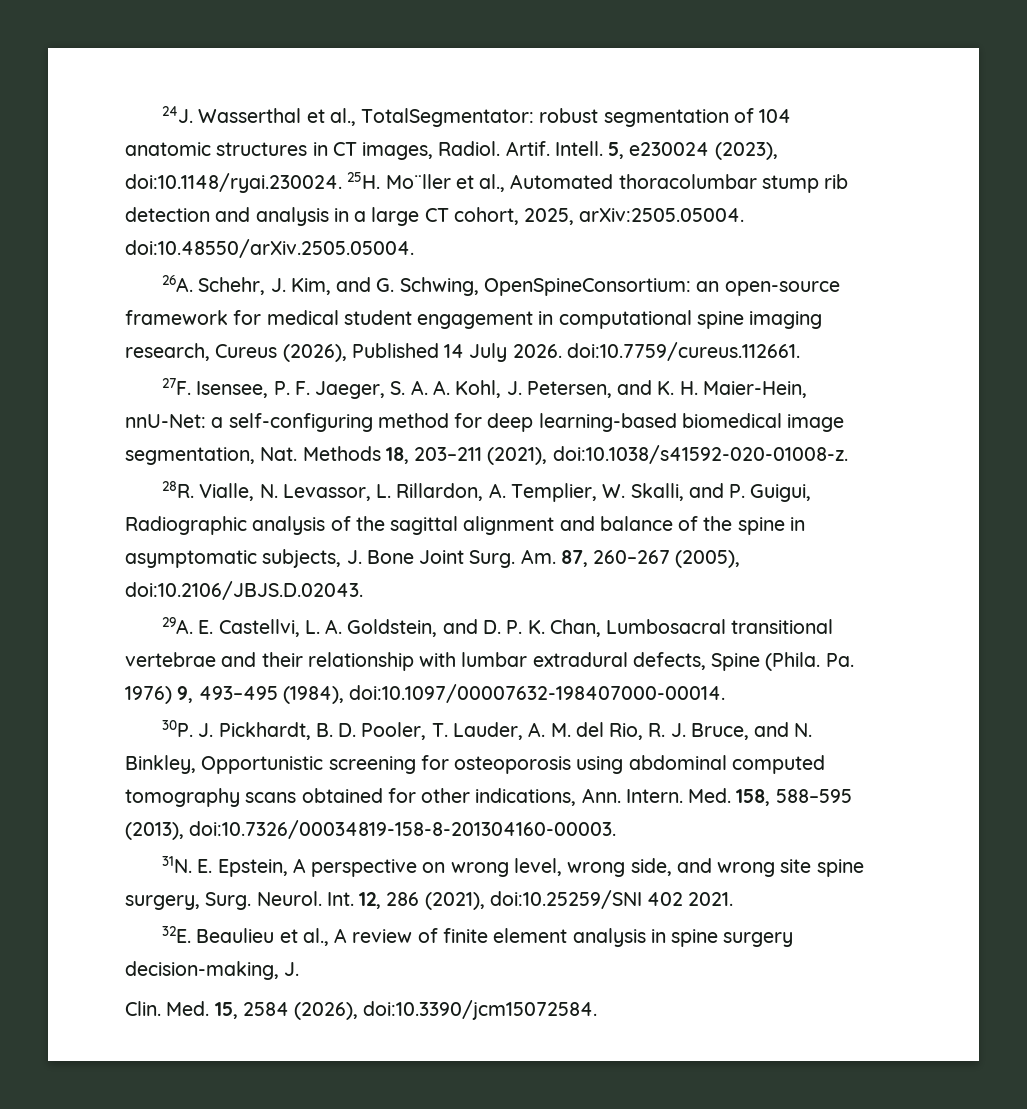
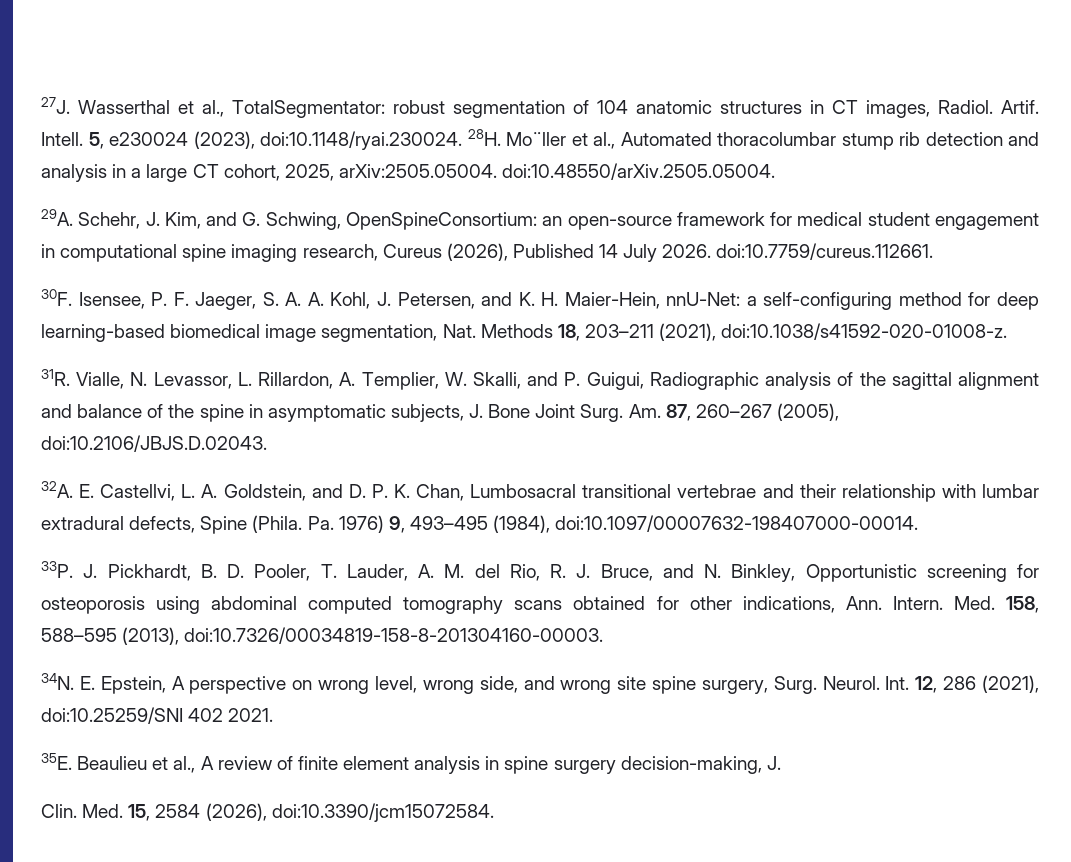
- 24J.
+ 27J.
- 5, e230024 (2023), doi:10.1148/ryai.230024. 25H.
+ 5, e230024 (2023), doi:10.1148/ryai.230024. 28H.
- 26A.
+ 29A.
- 27F.
+ 30F.
- 28R.
+ 31R.
- 29A.
+ 32A.
- 30P.
+ 33P.
- 31N.
+ 34N.
- 32E.
+ 35E.

